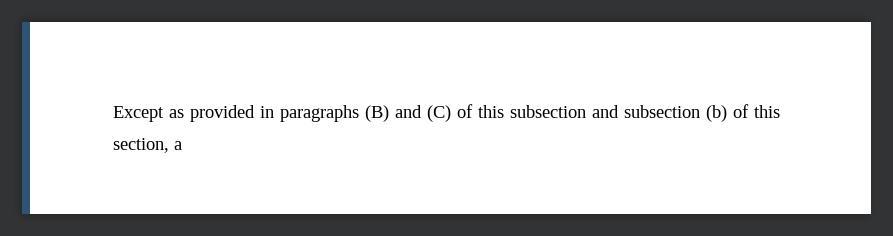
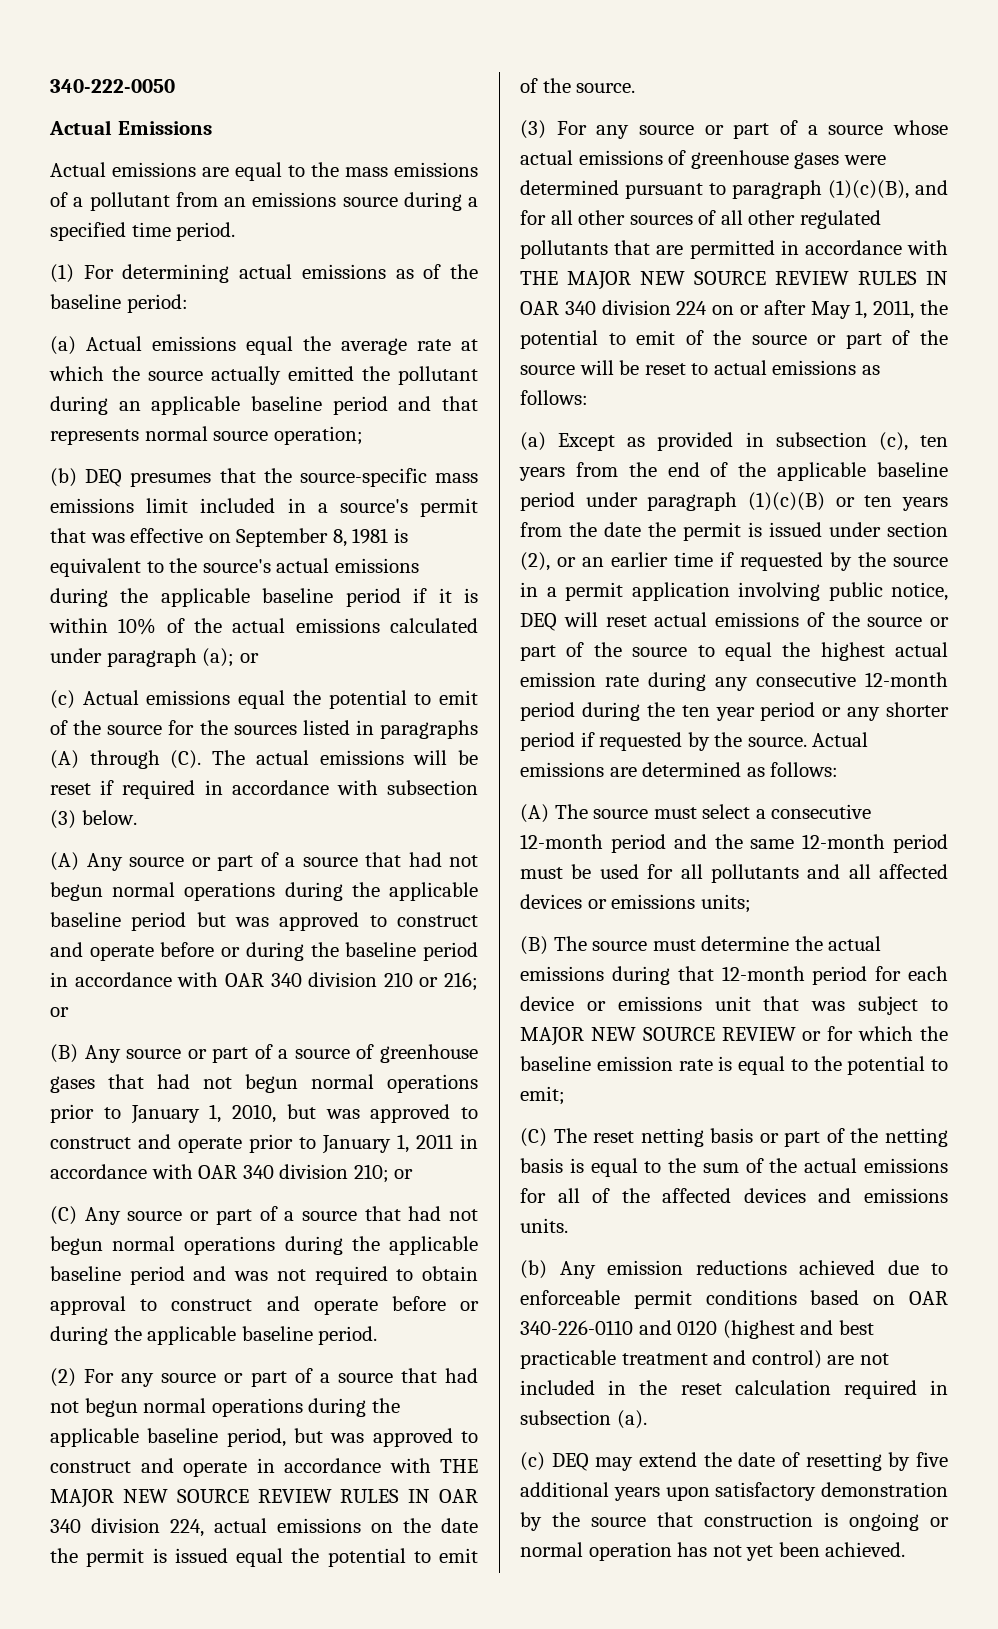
- Except as provided in paragraphs (B) and (C) of this subsection and subsection (b) of this section, a
+ 340-222-0050
+ Actual Emissions
+ Actual emissions are equal to the mass emissions of a pollutant from an emissions source during a specified time period.
+ (1) For determining actual emissions as of the baseline period:
+ (a) Actual emissions equal the average rate at which the source actually emitted the pollutant during an applicable baseline period and that represents normal source operation;
+ (b) DEQ presumes that the source-specific mass emissions limit included in a source's permit that was effective on September 8, 1981 is equivalent to the source's actual emissions during the applicable baseline period if it is within 10% of the actual emissions calculated under paragraph (a); or
+ (c) Actual emissions equal the potential to emit of the source for the sources listed in paragraphs (A) through (C). The actual emissions will be reset if required in accordance with subsection (3) below.
+ (A) Any source or part of a source that had not begun normal operations during the applicable baseline period but was approved to construct and operate before or during the baseline period in accordance with OAR 340 division 210 or 216; or
+ (B) Any source or part of a source of greenhouse gases that had not begun normal operations prior to January 1, 2010, but was approved to construct and operate prior to January 1, 2011 in accordance with OAR 340 division 210; or
+ (C) Any source or part of a source that had not begun normal operations during the applicable baseline period and was not required to obtain approval to construct and operate before or during the applicable baseline period.
+ (2) For any source or part of a source that had not begun normal operations during the applicable baseline period, but was approved to construct and operate in accordance with THE MAJOR NEW SOURCE REVIEW RULES IN OAR 340 division 224, actual emissions on the date the permit is issued equal the potential to emit of the source.
+ (3) For any source or part of a source whose actual emissions of greenhouse gases were determined pursuant to paragraph (1)(c)(B), and for all other sources of all other regulated pollutants that are permitted in accordance with THE MAJOR NEW SOURCE REVIEW RULES IN OAR 340 division 224 on or after May 1, 2011, the potential to emit of the source or part of the source will be reset to actual emissions as follows:
+ (a) Except as provided in subsection (c), ten years from the end of the applicable baseline period under paragraph (1)(c)(B) or ten years from the date the permit is issued under section (2), or an earlier time if requested by the source in a permit application involving public notice, DEQ will reset actual emissions of the source or part of the source to equal the highest actual emission rate during any consecutive 12-month period during the ten year period or any shorter period if requested by the source. Actual emissions are determined as follows:
+ (A) The source must select a consecutive 12-month period and the same 12-month period must be used for all pollutants and all affected devices or emissions units;
+ (B) The source must determine the actual emissions during that 12-month period for each device or emissions unit that was subject to MAJOR NEW SOURCE REVIEW or for which the baseline emission rate is equal to the potential to emit;
+ (C) The reset netting basis or part of the netting basis is equal to the sum of the actual emissions for all of the affected devices and emissions units.
+ (b) Any emission reductions achieved due to enforceable permit conditions based on OAR 340-226-0110 and 0120 (highest and best practicable treatment and control) are not included in the reset calculation required in subsection (a).
+ (c) DEQ may extend the date of resetting by five additional years upon satisfactory demonstration by the source that construction is ongoing or normal operation has not yet been achieved.

